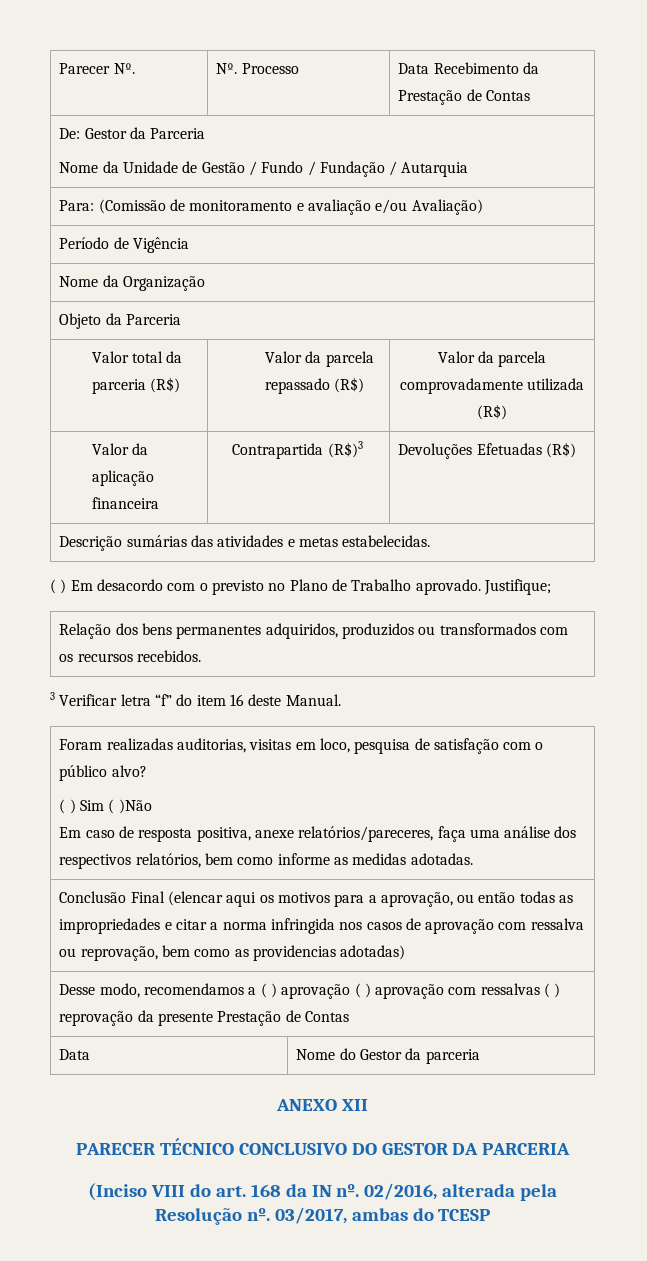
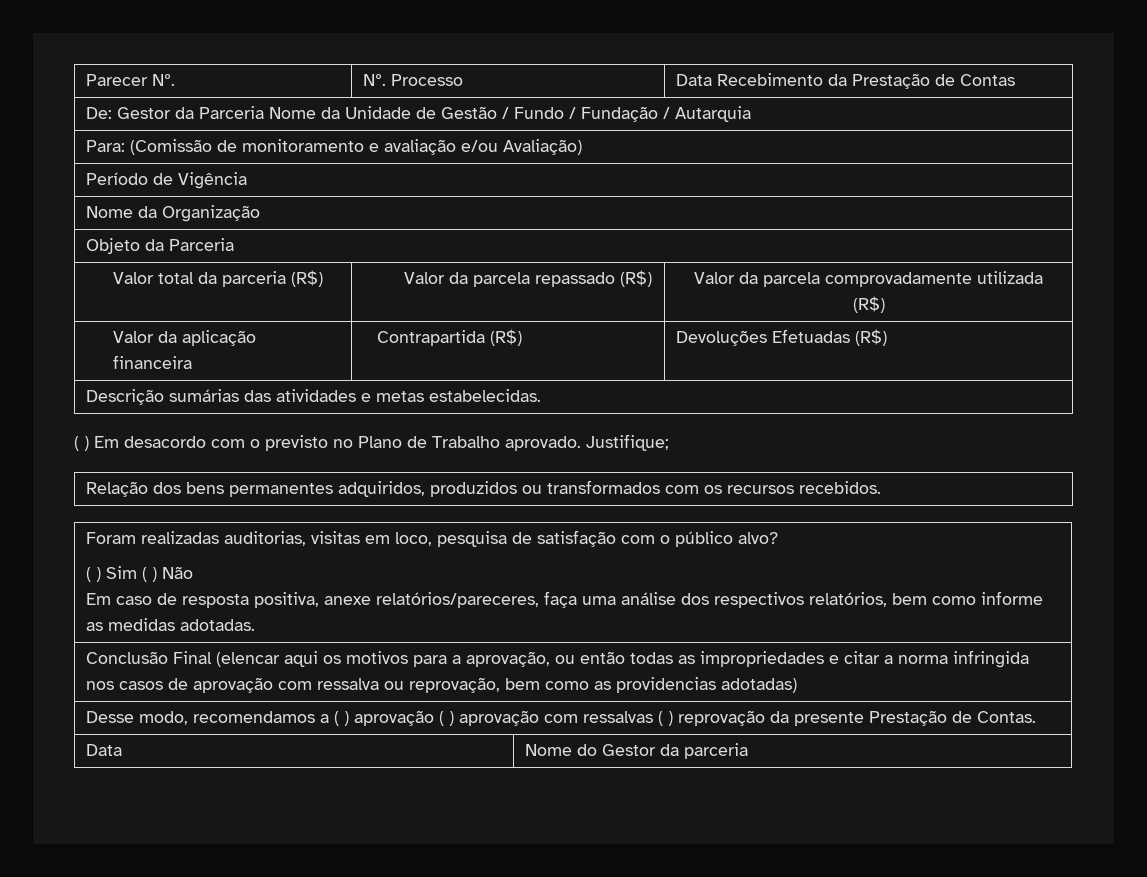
- De: Gestor da Parceria
- Nome da Unidade de Gestão / Fundo / Fundação / Autarquia
+ De: Gestor da Parceria Nome da Unidade de Gestão / Fundo / Fundação / Autarquia
- Valor da aplicação financeira | Contrapartida (R$)3 | Devoluções Efetuadas (R$)
+ Valor da aplicação financeira | Contrapartida (R$) | Devoluções Efetuadas (R$)
- 3 Verificar letra “f” do item 16 deste Manual.
  Foram realizadas auditorias, visitas em loco, pesquisa de satisfação com o público alvo?
- ( ) Sim ( )Não
+ ( ) Sim ( ) Não
- Desse modo, recomendamos a ( ) aprovação ( ) aprovação com ressalvas ( ) reprovação da presente Prestação de Contas
+ Desse modo, recomendamos a ( ) aprovação ( ) aprovação com ressalvas ( ) reprovação da presente Prestação de Contas.
- ANEXO XII
- PARECER TÉCNICO CONCLUSIVO DO GESTOR DA PARCERIA
- (Inciso VIII do art. 168 da IN nº. 02/2016, alterada pela Resolução nº. 03/2017, ambas do TCESP

